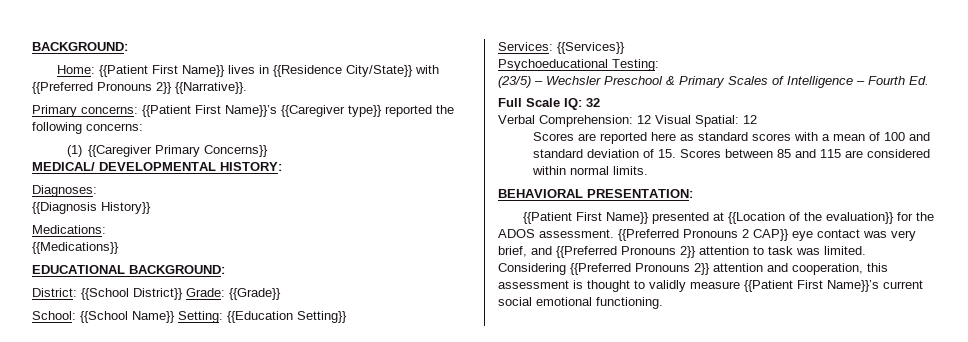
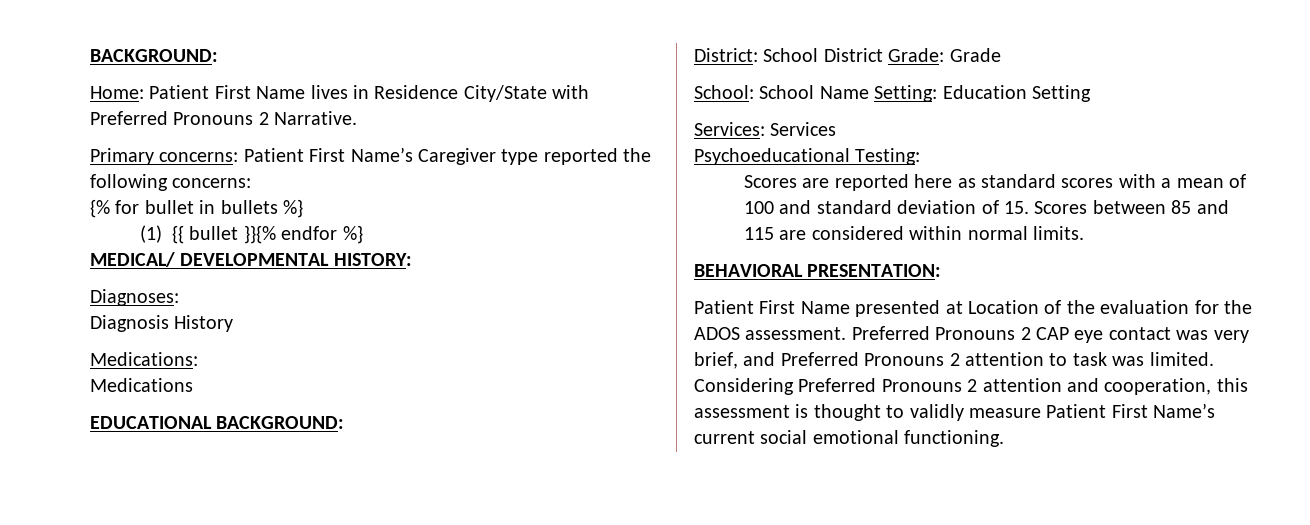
- Home: {{Patient First Name}} lives in {{Residence City/State}} with {{Preferred Pronouns 2}} {{Narrative}}.
- Primary concerns: {{Patient First Name}}’s {{Caregiver type}} reported the following concerns:
- (1) {{Caregiver Primary Concerns}}
+ Home: Patient First Name lives in Residence City/State with Preferred Pronouns 2 Narrative.
+ Primary concerns: Patient First Name’s Caregiver type reported the following concerns:
+ {% for bullet in bullets %}
+ (1) {{ bullet }}{% endfor %}
- {{Diagnosis History}}
+ Diagnosis History
- {{Medications}}
+ Medications
- District: {{School District}} Grade: {{Grade}}
- School: {{School Name}} Setting: {{Education Setting}}
+ District: School District Grade: Grade
+ School: School Name Setting: Education Setting
- Services: {{Services}}
+ Services: Services
- (23/5) – Wechsler Preschool & Primary Scales of Intelligence – Fourth Ed.
- Full Scale IQ: 32
- Verbal Comprehension: 12 Visual Spatial: 12
- {{Patient First Name}} presented at {{Location of the evaluation}} for the ADOS assessment.
+ Patient First Name presented at Location of the evaluation for the ADOS assessment.
- {{Preferred Pronouns 2 CAP}} eye contact was very brief, and {{Preferred Pronouns 2}} attention to task was limited.
+ Preferred Pronouns 2 CAP eye contact was very brief, and Preferred Pronouns 2 attention to task was limited.
- Considering {{Preferred Pronouns 2}} attention and cooperation, this assessment is thought to validly measure {{Patient First Name}}’s current social emotional functioning.
+ Considering Preferred Pronouns 2 attention and cooperation, this assessment is thought to validly measure Patient First Name’s current social emotional functioning.

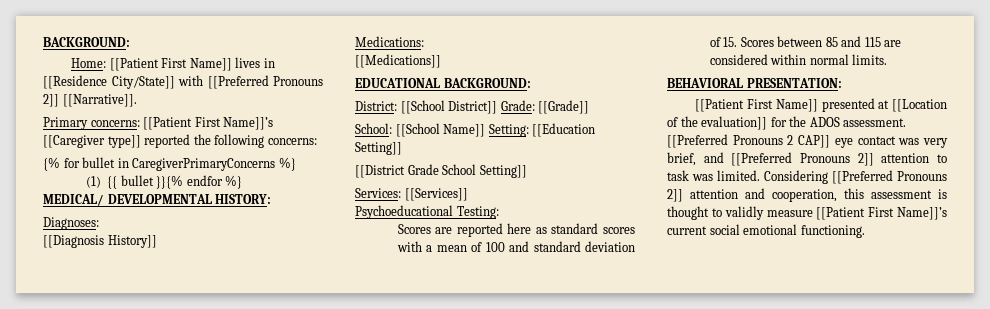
- Home: Patient First Name lives in Residence City/State with Preferred Pronouns 2 Narrative.
- Primary concerns: Patient First Name’s Caregiver type reported the following concerns:
+ Home: [[Patient First Name]] lives in [[Residence City/State]] with [[Preferred Pronouns 2]] [[Narrative]].
+ Primary concerns: [[Patient First Name]]’s [[Caregiver type]] reported the following concerns:
- {% for bullet in bullets %}
+ {% for bullet in CaregiverPrimaryConcerns %}
- Diagnosis History
+ [[Diagnosis History]]
- Medications
+ [[Medications]]
- District: School District Grade: Grade
- School: School Name Setting: Education Setting
+ District: [[School District]] Grade: [[Grade]]
+ School: [[School Name]] Setting: [[Education Setting]]
+ [[District Grade School Setting]]
- Services: Services
+ Services: [[Services]]
- Patient First Name presented at Location of the evaluation for the ADOS assessment.
+ [[Patient First Name]] presented at [[Location of the evaluation]] for the ADOS assessment.
- Preferred Pronouns 2 CAP eye contact was very brief, and Preferred Pronouns 2 attention to task was limited.
+ [[Preferred Pronouns 2 CAP]] eye contact was very brief, and [[Preferred Pronouns 2]] attention to task was limited.
- Considering Preferred Pronouns 2 attention and cooperation, this assessment is thought to validly measure Patient First Name’s current social emotional functioning.
+ Considering [[Preferred Pronouns 2]] attention and cooperation, this assessment is thought to validly measure [[Patient First Name]]’s current social emotional functioning.

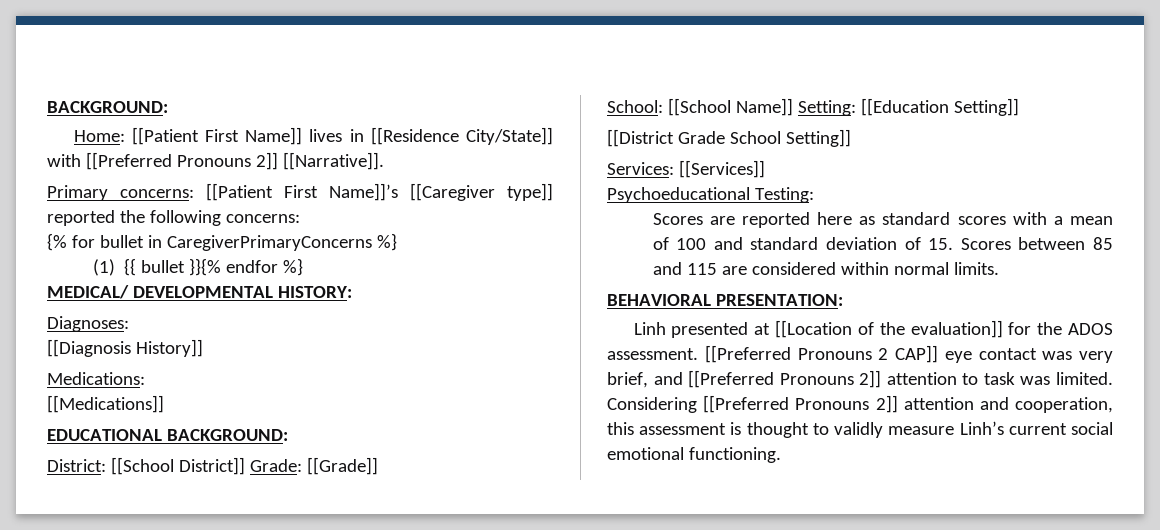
- [[Patient First Name]] presented at [[Location of the evaluation]] for the ADOS assessment.
+ Linh presented at [[Location of the evaluation]] for the ADOS assessment.
- Considering [[Preferred Pronouns 2]] attention and cooperation, this assessment is thought to validly measure [[Patient First Name]]’s current social emotional functioning.
+ Considering [[Preferred Pronouns 2]] attention and cooperation, this assessment is thought to validly measure Linh’s current social emotional functioning.

